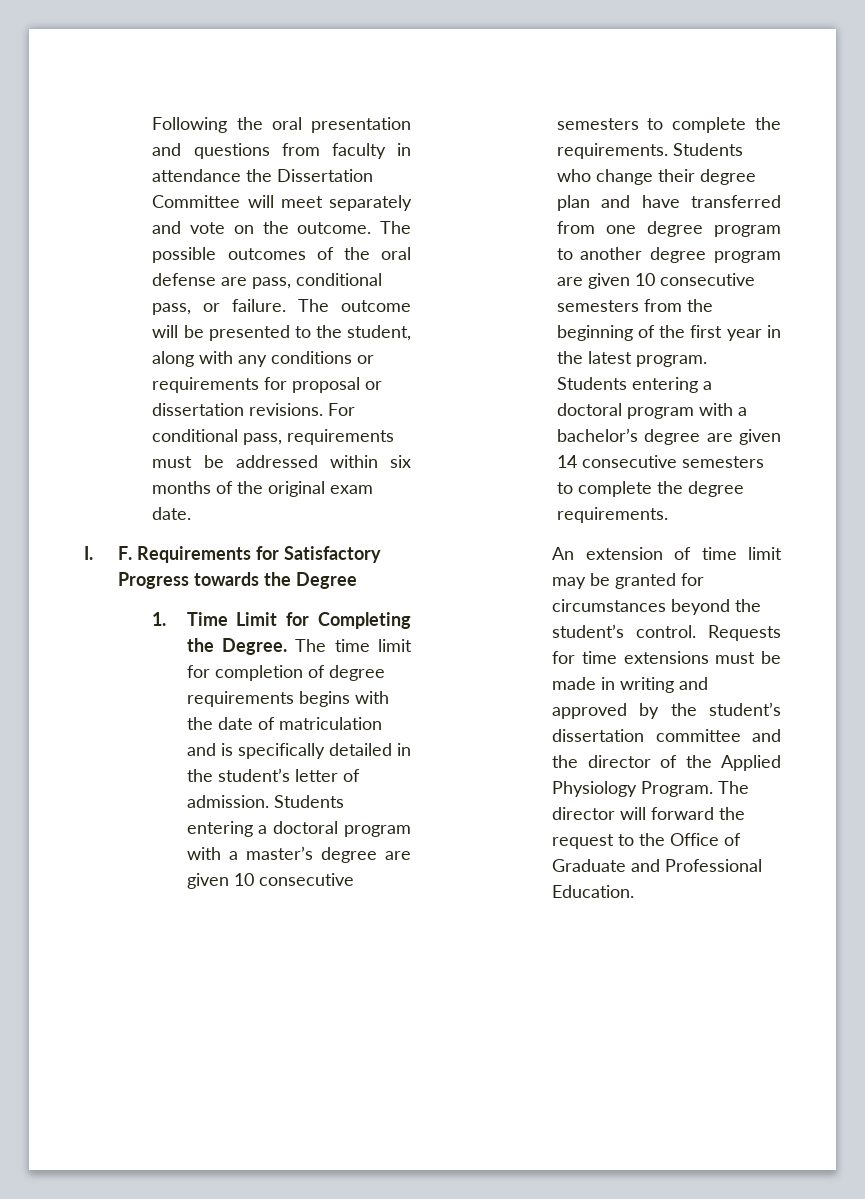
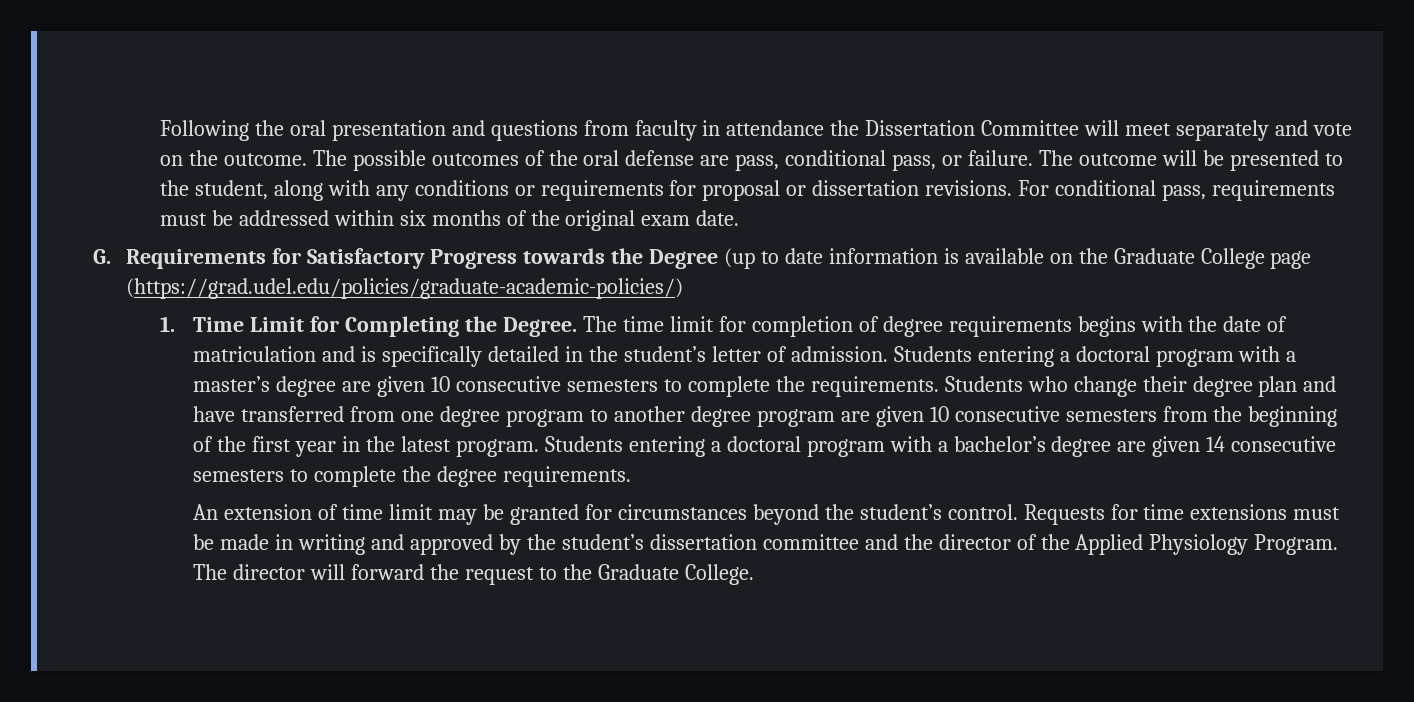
- I. F. Requirements for Satisfactory Progress towards the Degree
+ G. Requirements for Satisfactory Progress towards the Degree (up to date information is available on the Graduate College page (https://grad.udel.edu/policies/graduate-academic-policies/)
- The director will forward the request to the Office of Graduate and Professional Education.
+ The director will forward the request to the Graduate College.

